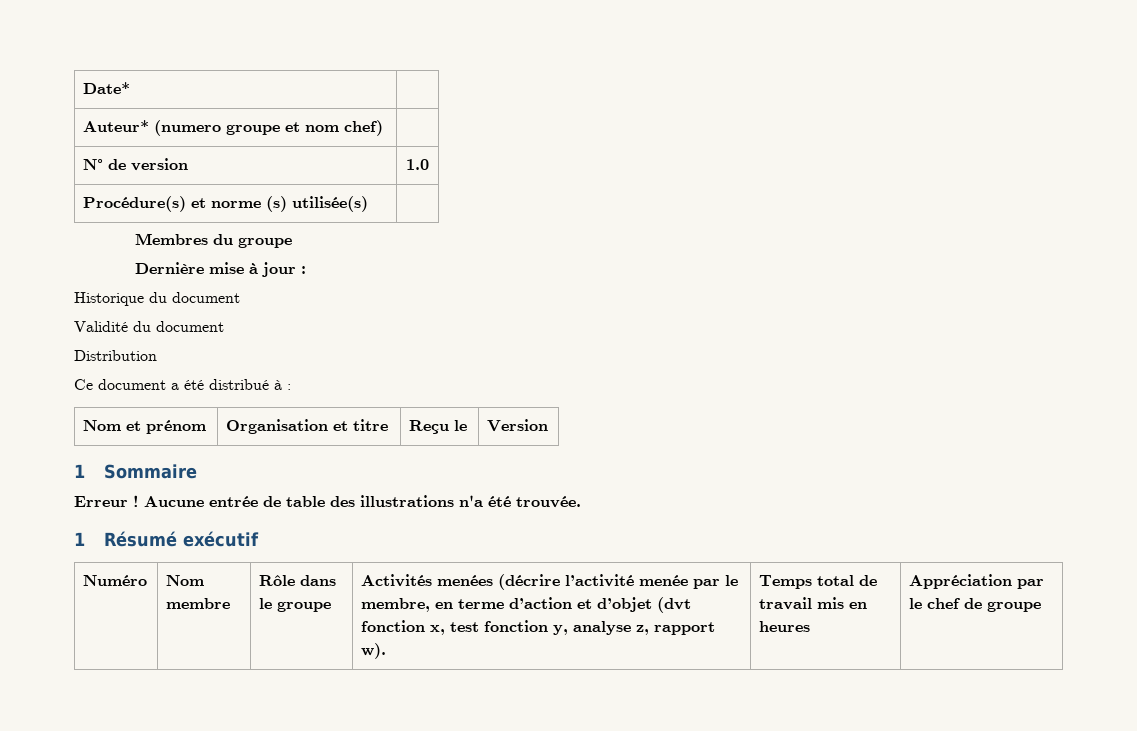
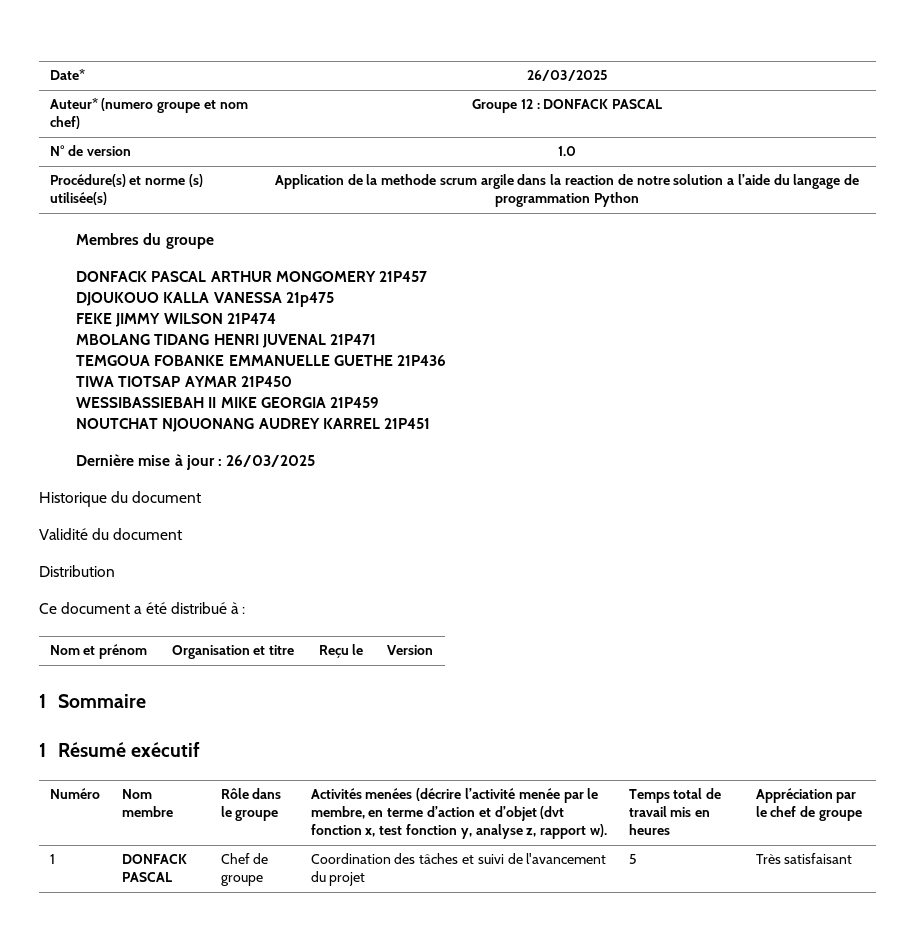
- Date* |
+ Date* | 26/03/2025
- Auteur* (numero groupe et nom chef) |
+ Auteur* (numero groupe et nom chef) | Groupe 12 : DONFACK PASCAL
- Procédure(s) et norme (s) utilisée(s) |
+ Procédure(s) et norme (s) utilisée(s) | Application de la methode scrum argile dans la reaction de notre solution a l’aide du langage de programmation Python
  Membres du groupe
+ DONFACK PASCAL ARTHUR MONGOMERY 21P457
+ DJOUKOUO KALLA VANESSA 21p475
+ FEKE JIMMY WILSON 21P474
+ MBOLANG TIDANG HENRI JUVENAL 21P471
+ TEMGOUA FOBANKE EMMANUELLE GUETHE 21P436
+ TIWA TIOTSAP AYMAR 21P450
+ WESSIBASSIEBAH II MIKE GEORGIA 21P459
+ NOUTCHAT NJOUONANG AUDREY KARREL 21P451
- Dernière mise à jour :
+ Dernière mise à jour : 26/03/2025
- Erreur ! Aucune entrée de table des illustrations n'a été trouvée.
+ 1 | DONFACK PASCAL | Chef de groupe | Coordination des tâches et suivi de l'avancement du projet | 5 | Très satisfaisant

